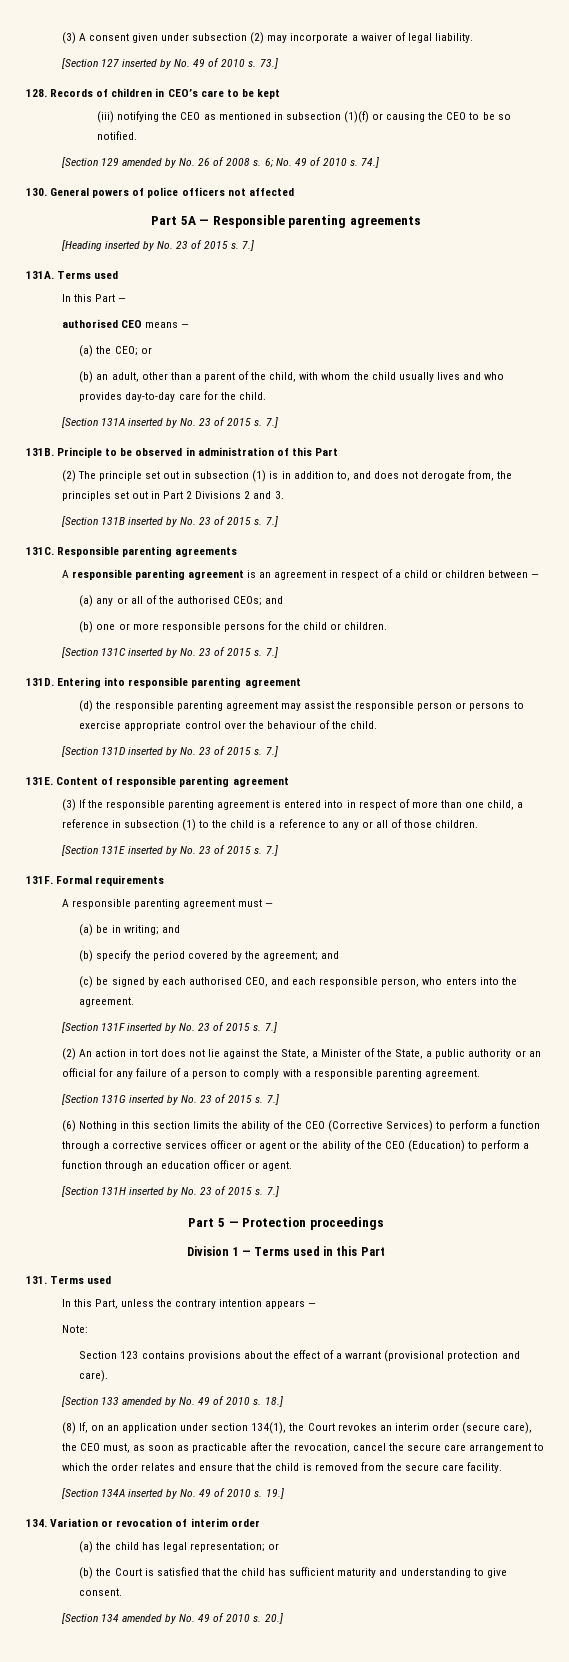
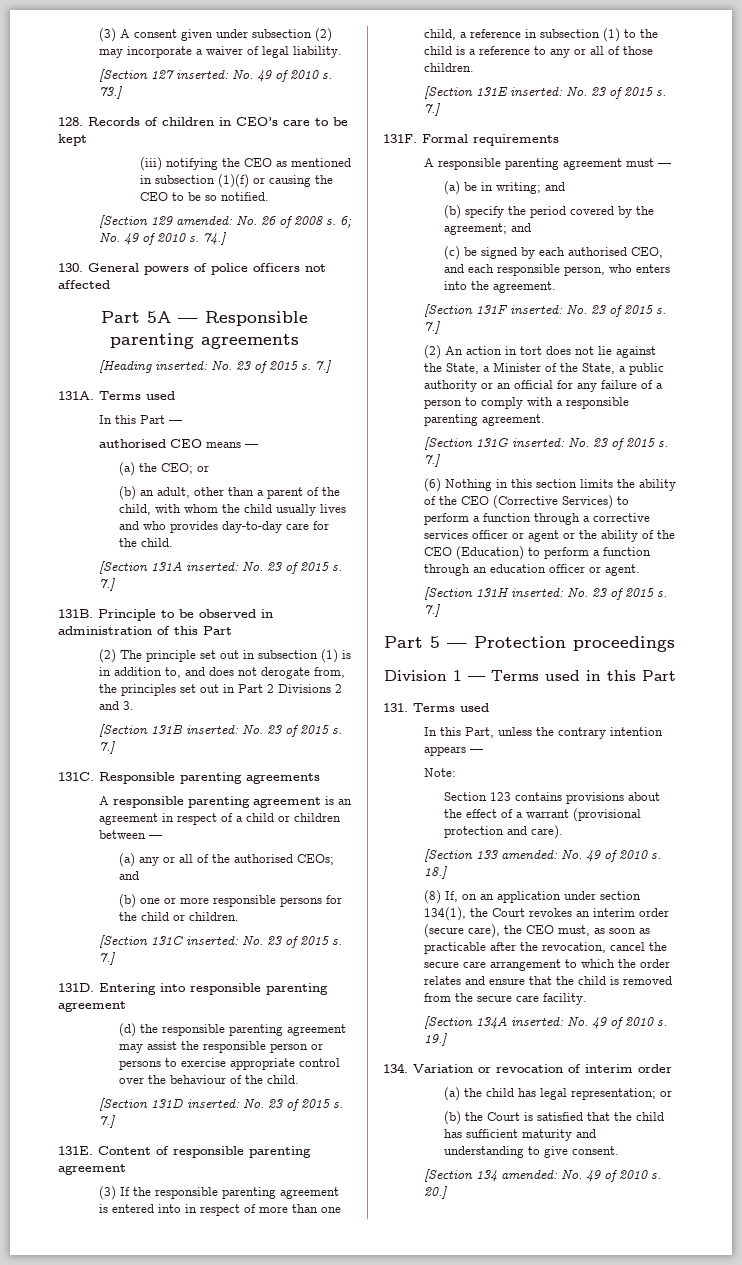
- [Section 127 inserted by No. 49 of 2010 s.
+ [Section 127 inserted: No. 49 of 2010 s.
- [Section 129 amended by No. 26 of 2008 s.
+ [Section 129 amended: No. 26 of 2008 s.
- [Heading inserted by No. 23 of 2015 s.
+ [Heading inserted: No. 23 of 2015 s.
- [Section 131A inserted by No. 23 of 2015 s.
+ [Section 131A inserted: No. 23 of 2015 s.
- [Section 131B inserted by No. 23 of 2015 s.
+ [Section 131B inserted: No. 23 of 2015 s.
- [Section 131C inserted by No. 23 of 2015 s.
+ [Section 131C inserted: No. 23 of 2015 s.
- [Section 131D inserted by No. 23 of 2015 s.
+ [Section 131D inserted: No. 23 of 2015 s.
- [Section 131E inserted by No. 23 of 2015 s.
+ [Section 131E inserted: No. 23 of 2015 s.
- [Section 131F inserted by No. 23 of 2015 s.
+ [Section 131F inserted: No. 23 of 2015 s.
- [Section 131G inserted by No. 23 of 2015 s.
+ [Section 131G inserted: No. 23 of 2015 s.
- [Section 131H inserted by No. 23 of 2015 s.
+ [Section 131H inserted: No. 23 of 2015 s.
- [Section 133 amended by No. 49 of 2010 s.
+ [Section 133 amended: No. 49 of 2010 s.
- [Section 134A inserted by No. 49 of 2010 s.
+ [Section 134A inserted: No. 49 of 2010 s.
- [Section 134 amended by No. 49 of 2010 s.
+ [Section 134 amended: No. 49 of 2010 s.

